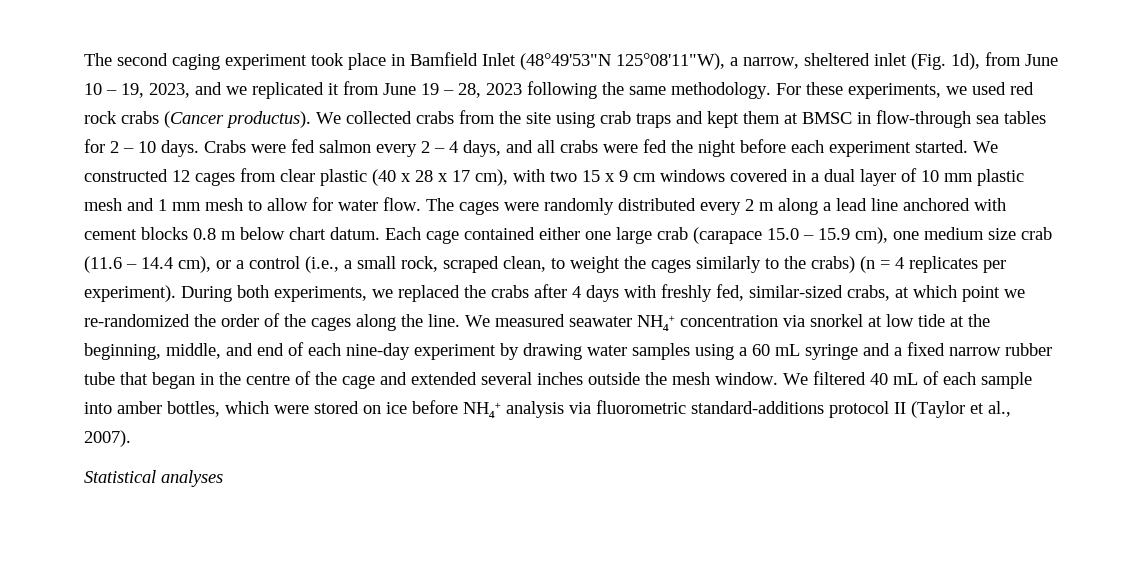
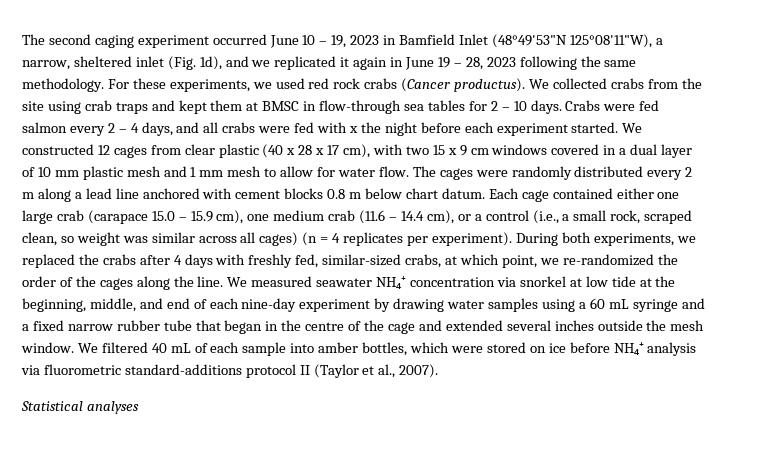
- The second caging experiment took place in Bamfield Inlet (48°49'53"N 125°08'11"W), a narrow, sheltered inlet (Fig. 1d), from June 10 – 19, 2023, and we replicated it from June 19 – 28, 2023 following the same methodology.
+ The second caging experiment occurred June 10 – 19, 2023 in Bamfield Inlet (48°49'53"N 125°08'11"W), a narrow, sheltered inlet (Fig. 1d), and we replicated it again in June 19 – 28, 2023 following the same methodology.
- Crabs were fed salmon every 2 – 4 days, and all crabs were fed the night before each experiment started.
+ Crabs were fed salmon every 2 – 4 days, and all crabs were fed with x the night before each experiment started.
- Each cage contained either one large crab (carapace 15.0 – 15.9 cm), one medium size crab (11.6 – 14.4 cm), or a control (i.e., a small rock, scraped clean, to weight the cages similarly to the crabs) (n = 4 replicates per experiment).
+ Each cage contained either one large crab (carapace 15.0 – 15.9 cm), one medium crab (11.6 – 14.4 cm), or a control (i.e., a small rock, scraped clean, so weight was similar across all cages) (n = 4 replicates per experiment).
- During both experiments, we replaced the crabs after 4 days with freshly fed, similar-sized crabs, at which point we re-randomized the order of the cages along the line.
+ During both experiments, we replaced the crabs after 4 days with freshly fed, similar-sized crabs, at which point, we re-randomized the order of the cages along the line.

